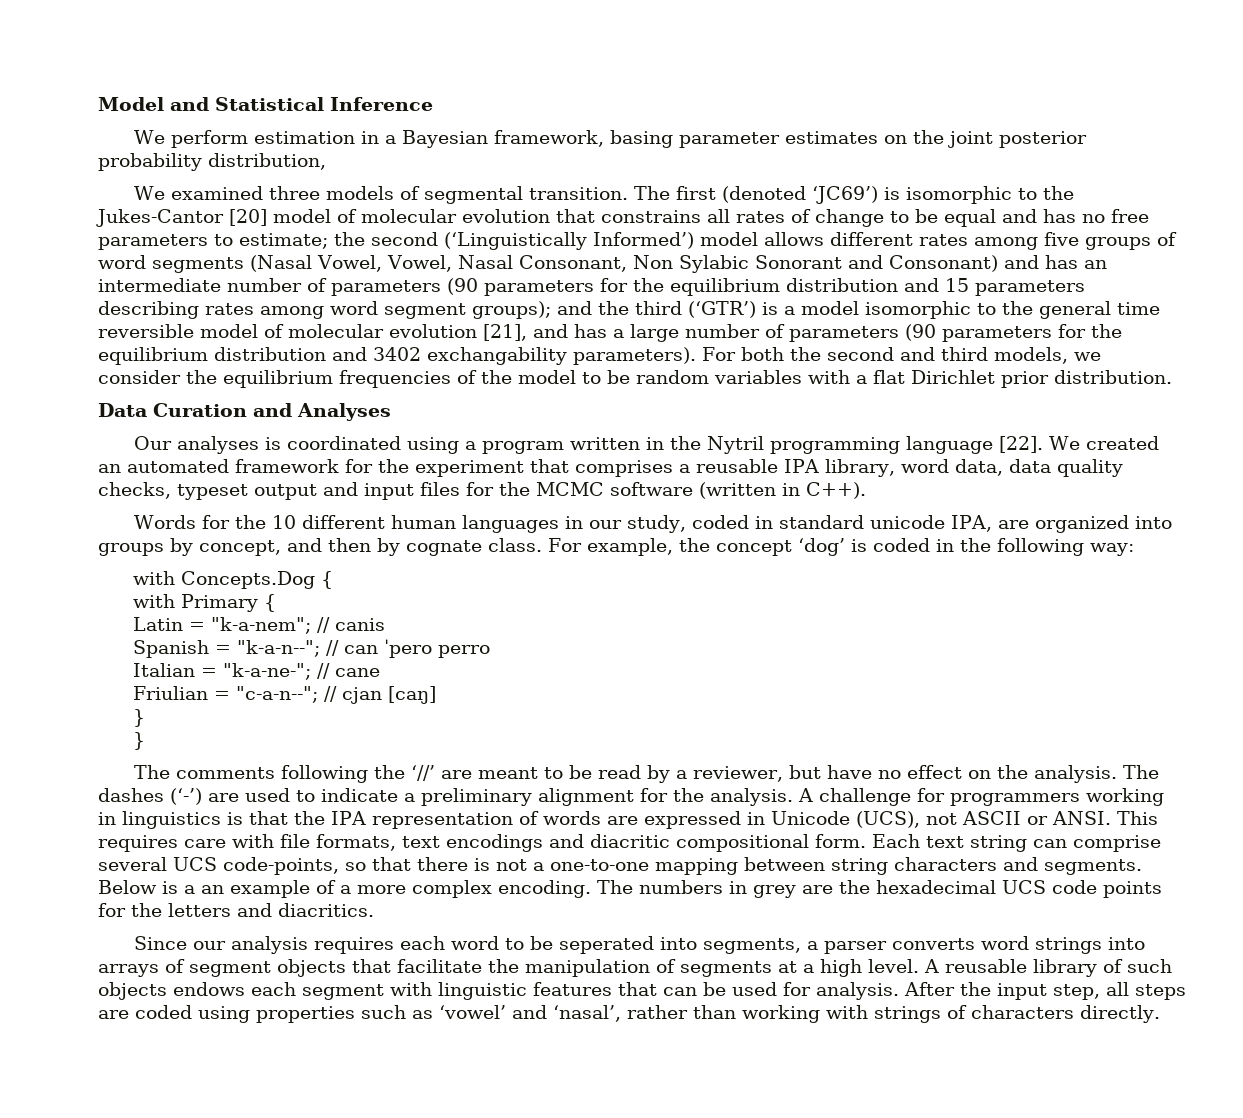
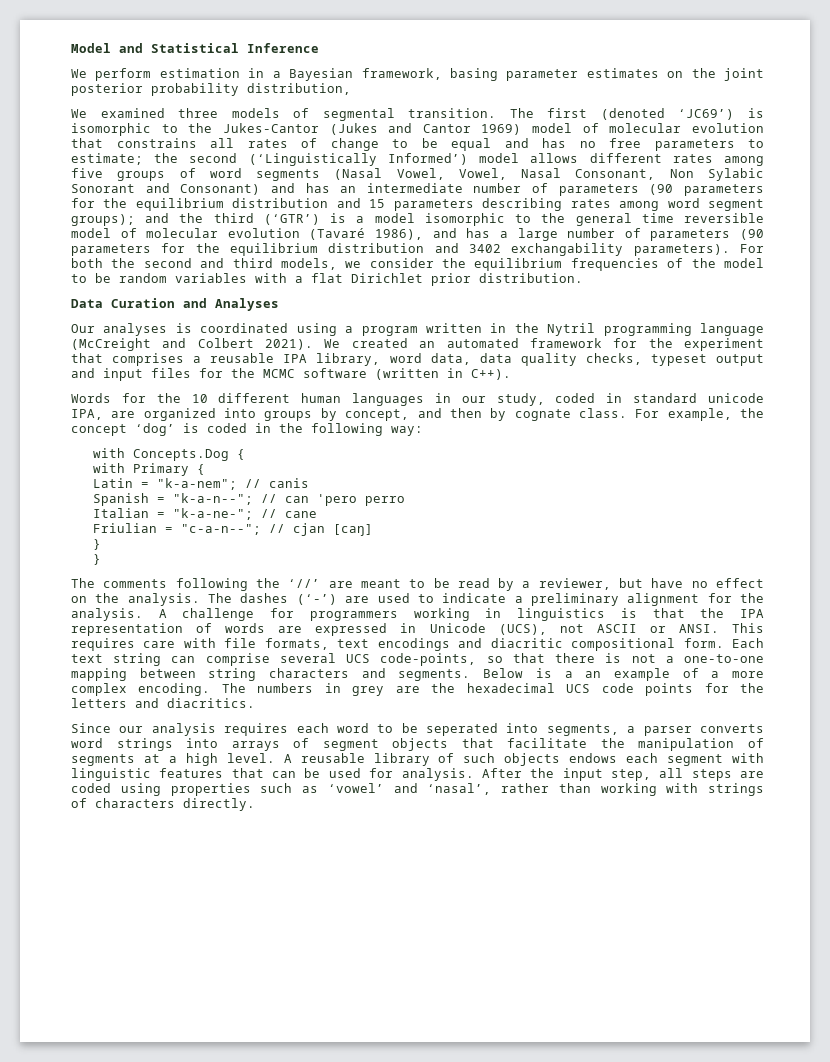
- The first (denoted ‘JC69’) is isomorphic to the Jukes-Cantor [20] model of molecular evolution that constrains all rates of change to be equal and has no free parameters to estimate;
+ The first (denoted ‘JC69’) is isomorphic to the Jukes-Cantor (Jukes and Cantor 1969) model of molecular evolution that constrains all rates of change to be equal and has no free parameters to estimate;
- and the third (‘GTR’) is a model isomorphic to the general time reversible model of molecular evolution [21], and has a large number of parameters (90 parameters for the equilibrium distribution and 3402 exchangability parameters).
+ and the third (‘GTR’) is a model isomorphic to the general time reversible model of molecular evolution (Tavaré 1986), and has a large number of parameters (90 parameters for the equilibrium distribution and 3402 exchangability parameters).
- Our analyses is coordinated using a program written in the Nytril programming language [22].
+ Our analyses is coordinated using a program written in the Nytril programming language (McCreight and Colbert 2021).

